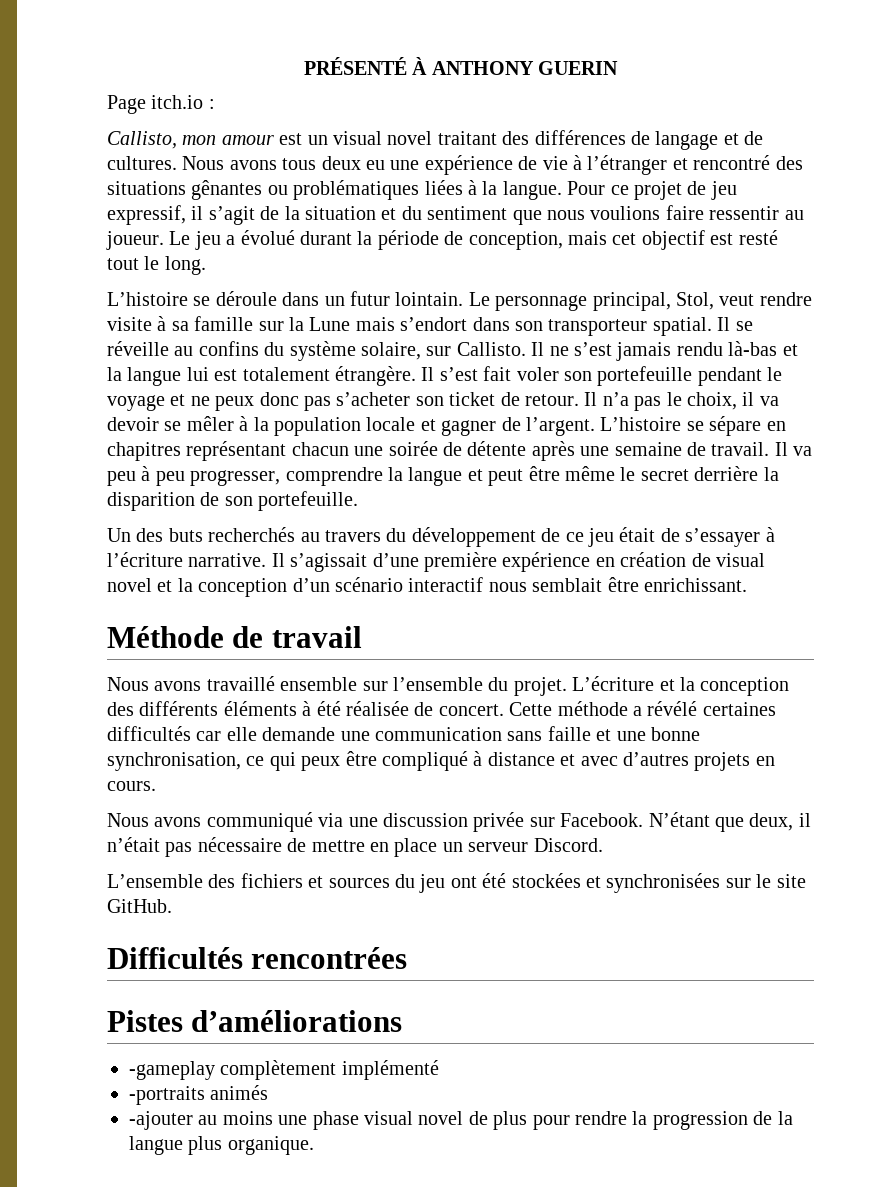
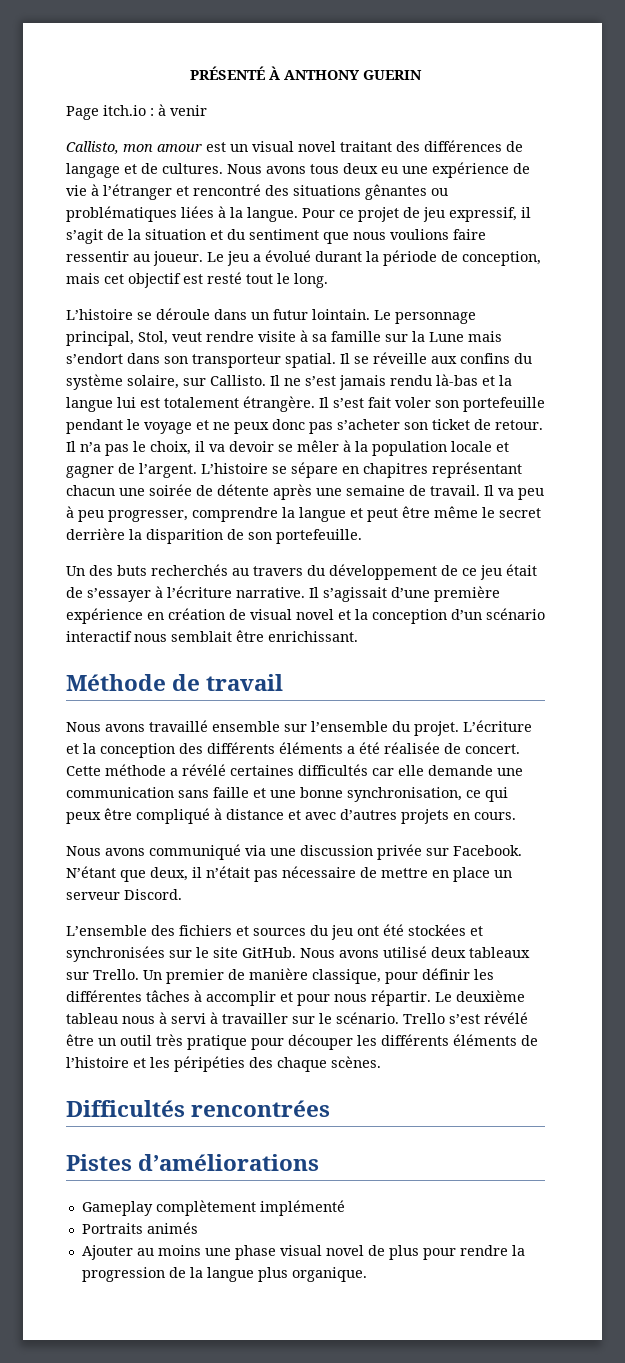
- Page itch.io :
+ Page itch.io : à venir
- Il se réveille au confins du système solaire, sur Callisto.
+ Il se réveille aux confins du système solaire, sur Callisto.
- L’écriture et la conception des différents éléments à été réalisée de concert.
+ L’écriture et la conception des différents éléments a été réalisée de concert.
+ Nous avons utilisé deux tableaux sur Trello. Un premier de manière classique, pour définir les différentes tâches à accomplir et pour nous répartir. Le deuxième tableau nous à servi à travailler sur le scénario. Trello s’est révélé être un outil très pratique pour découper les différents éléments de l’histoire et les péripéties des chaque scènes.
- -gameplay complètement implémenté
+ Gameplay complètement implémenté
- -portraits animés
+ Portraits animés
- -ajouter au moins une phase visual novel de plus pour rendre la progression de la langue plus organique.
+ Ajouter au moins une phase visual novel de plus pour rendre la progression de la langue plus organique.

